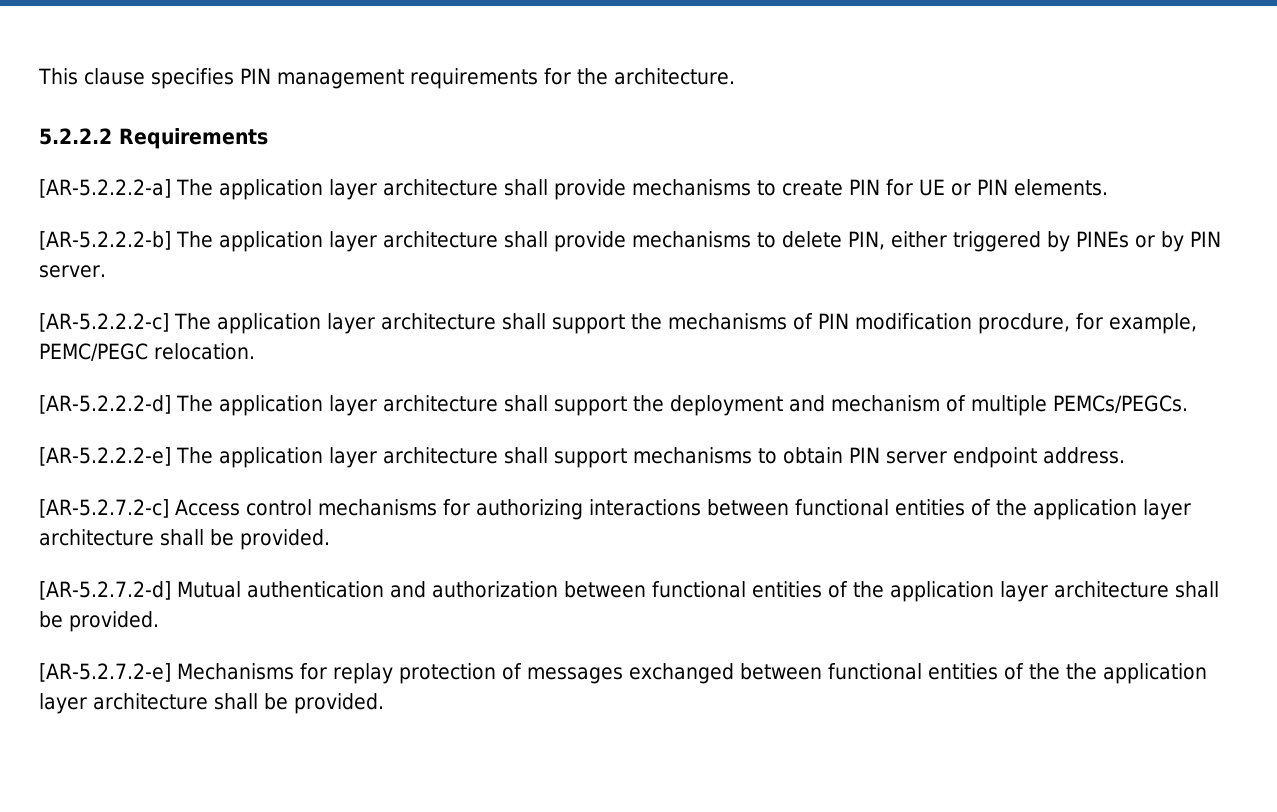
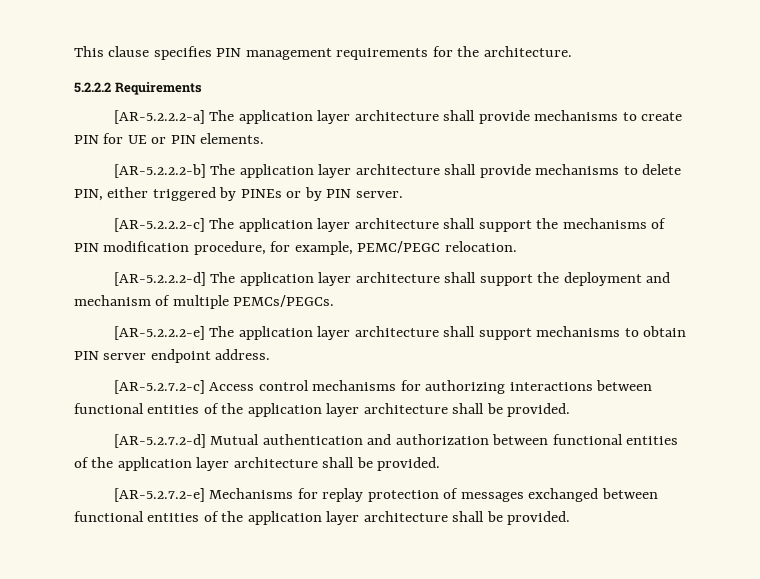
- [AR-5.2.2.2-c] The application layer architecture shall support the mechanisms of PIN modification procdure, for example, PEMC/PEGC relocation.
+ [AR-5.2.2.2-c] The application layer architecture shall support the mechanisms of PIN modification procedure, for example, PEMC/PEGC relocation.
- [AR-5.2.7.2-e] Mechanisms for replay protection of messages exchanged between functional entities of the the application layer architecture shall be provided.
+ [AR-5.2.7.2-e] Mechanisms for replay protection of messages exchanged between functional entities of the application layer architecture shall be provided.

